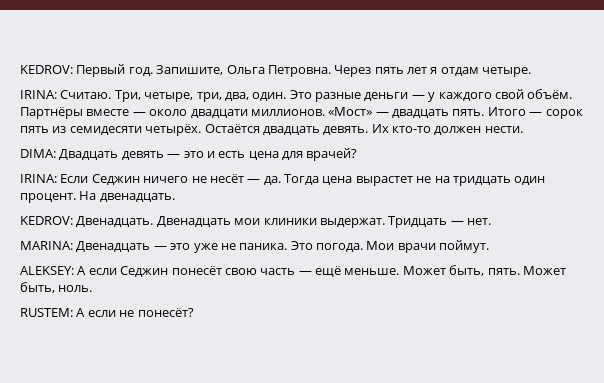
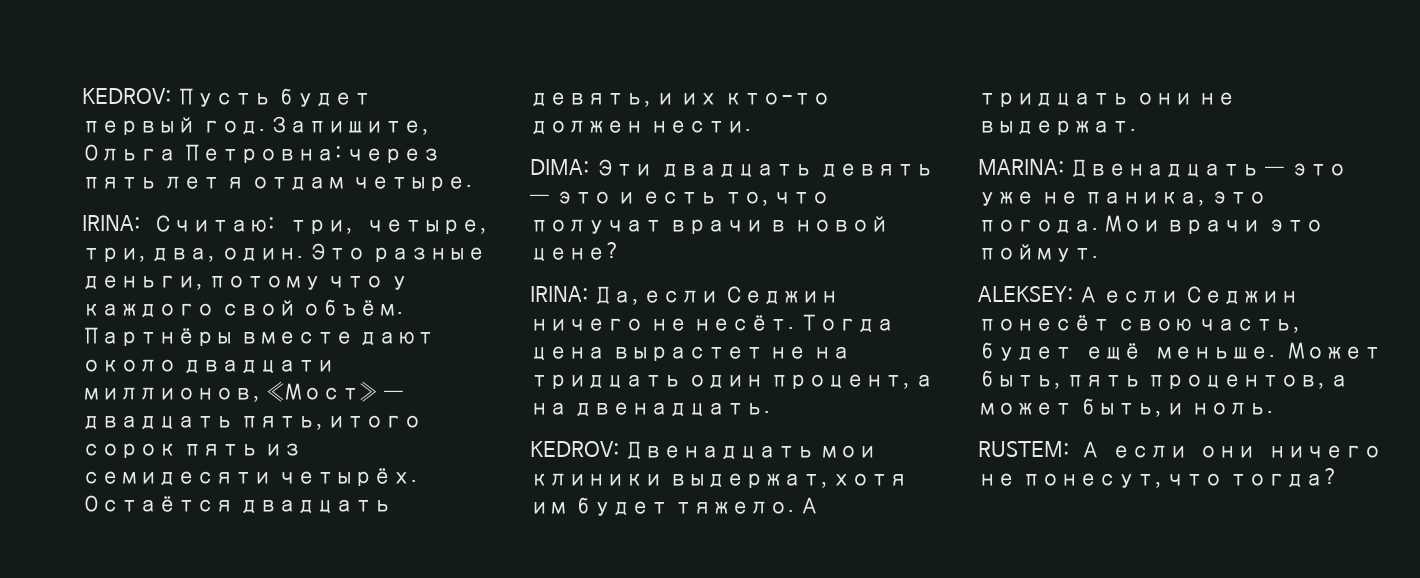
- KEDROV: Первый год.
+ KEDROV: Пусть будет первый год.
- Запишите, Ольга Петровна. Через пять лет я отдам четыре.
+ Запишите, Ольга Петровна: через пять лет я отдам четыре.
- IRINA: Считаю. Три, четыре, три, два, один.
+ IRINA: Считаю: три, четыре, три, два, один.
- Это разные деньги — у каждого свой объём.
+ Это разные деньги, потому что у каждого свой объём.
- Партнёры вместе — около двадцати миллионов. «Мост» — двадцать пять. Итого — сорок пять из семидесяти четырёх.
+ Партнёры вместе дают около двадцати миллионов, «Мост» — двадцать пять, итого сорок пять из семидесяти четырёх.
- Остаётся двадцать девять. Их кто-то должен нести.
+ Остаётся двадцать девять, и их кто-то должен нести.
- DIMA: Двадцать девять — это и есть цена для врачей?
- IRINA: Если Седжин ничего не несёт — да.
+ DIMA: Эти двадцать девять — это и есть то, что получат врачи в новой цене?
+ IRINA: Да, если Седжин ничего не несёт.
- Тогда цена вырастет не на тридцать один процент. На двенадцать.
+ Тогда цена вырастет не на тридцать один процент, а на двенадцать.
- KEDROV: Двенадцать. Двенадцать мои клиники выдержат. Тридцать — нет.
+ KEDROV: Двенадцать мои клиники выдержат, хотя им будет тяжело. А тридцать они не выдержат.
- MARINA: Двенадцать — это уже не паника. Это погода.
+ MARINA: Двенадцать — это уже не паника, это погода.
- Мои врачи поймут.
+ Мои врачи это поймут.
- ALEKSEY: А если Седжин понесёт свою часть — ещё меньше.
+ ALEKSEY: А если Седжин понесёт свою часть, будет ещё меньше.
- Может быть, пять. Может быть, ноль.
- RUSTEM: А если не понесёт?
+ Может быть, пять процентов, а может быть, и ноль.
+ RUSTEM: А если они ничего не понесут, что тогда?

